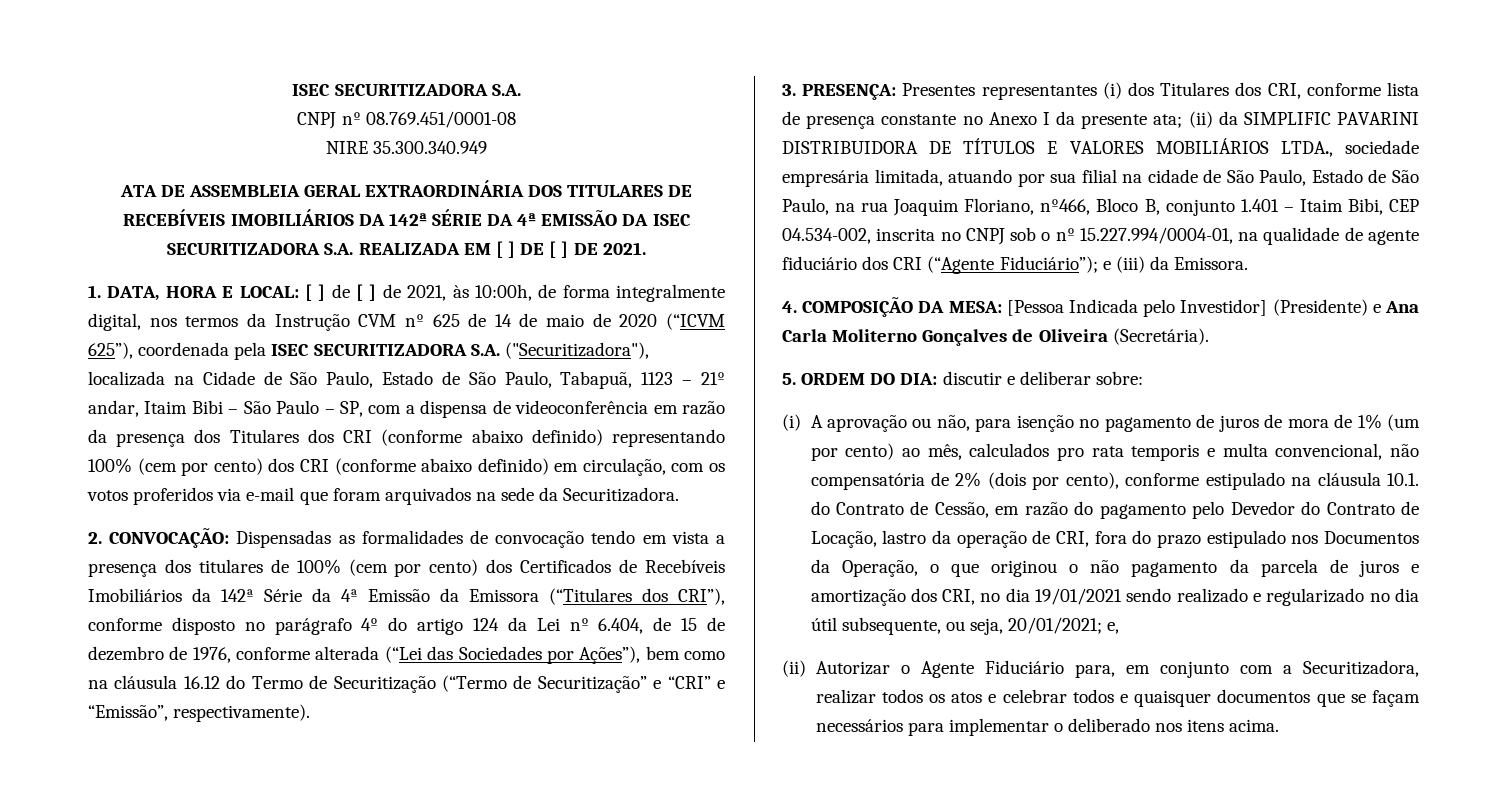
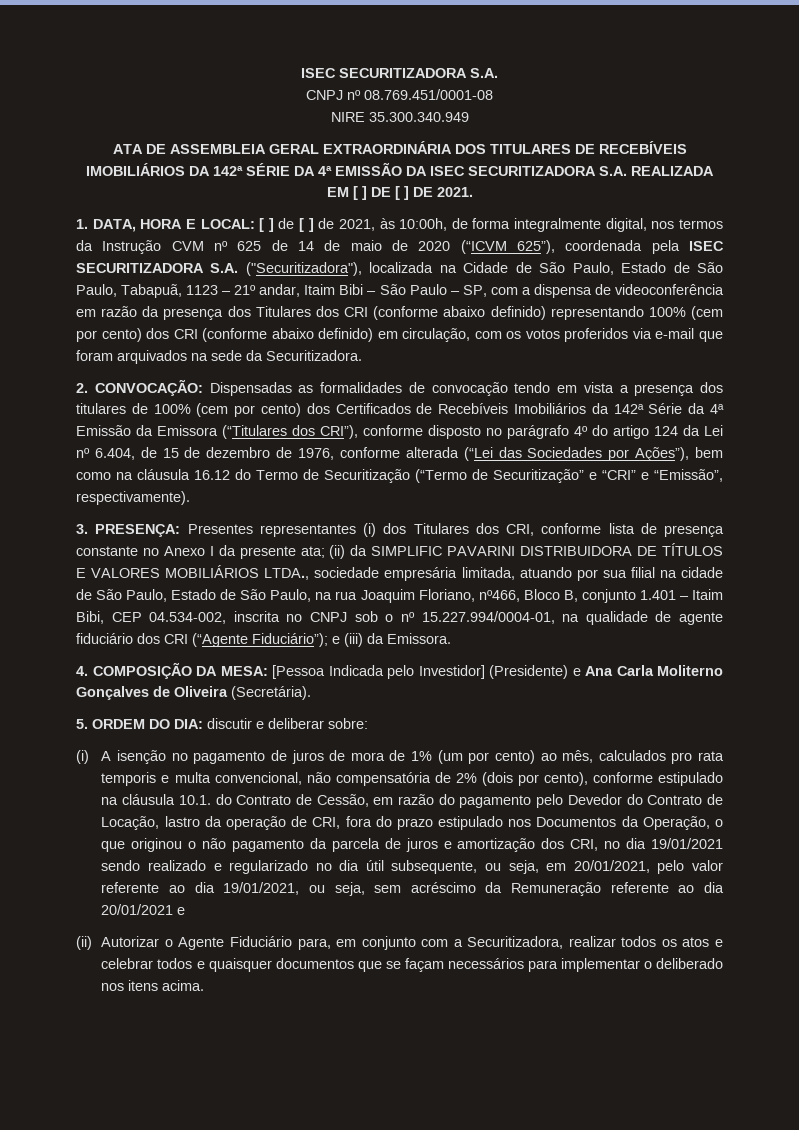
- (i) A aprovação ou não, para isenção no pagamento de juros de mora de 1% (um por cento) ao mês, calculados pro rata temporis e multa convencional, não compensatória de 2% (dois por cento), conforme estipulado na cláusula 10.1. do Contrato de Cessão, em razão do pagamento pelo Devedor do Contrato de Locação, lastro da operação de CRI, fora do prazo estipulado nos Documentos da Operação, o que originou o não pagamento da parcela de juros e amortização dos CRI, no dia 19/01/2021 sendo realizado e regularizado no dia útil subsequente, ou seja, 20/01/2021; e,
+ (i) A isenção no pagamento de juros de mora de 1% (um por cento) ao mês, calculados pro rata temporis e multa convencional, não compensatória de 2% (dois por cento), conforme estipulado na cláusula 10.1. do Contrato de Cessão, em razão do pagamento pelo Devedor do Contrato de Locação, lastro da operação de CRI, fora do prazo estipulado nos Documentos da Operação, o que originou o não pagamento da parcela de juros e amortização dos CRI, no dia 19/01/2021 sendo realizado e regularizado no dia útil subsequente, ou seja, em 20/01/2021, pelo valor referente ao dia 19/01/2021, ou seja, sem acréscimo da Remuneração referente ao dia 20/01/2021 e

